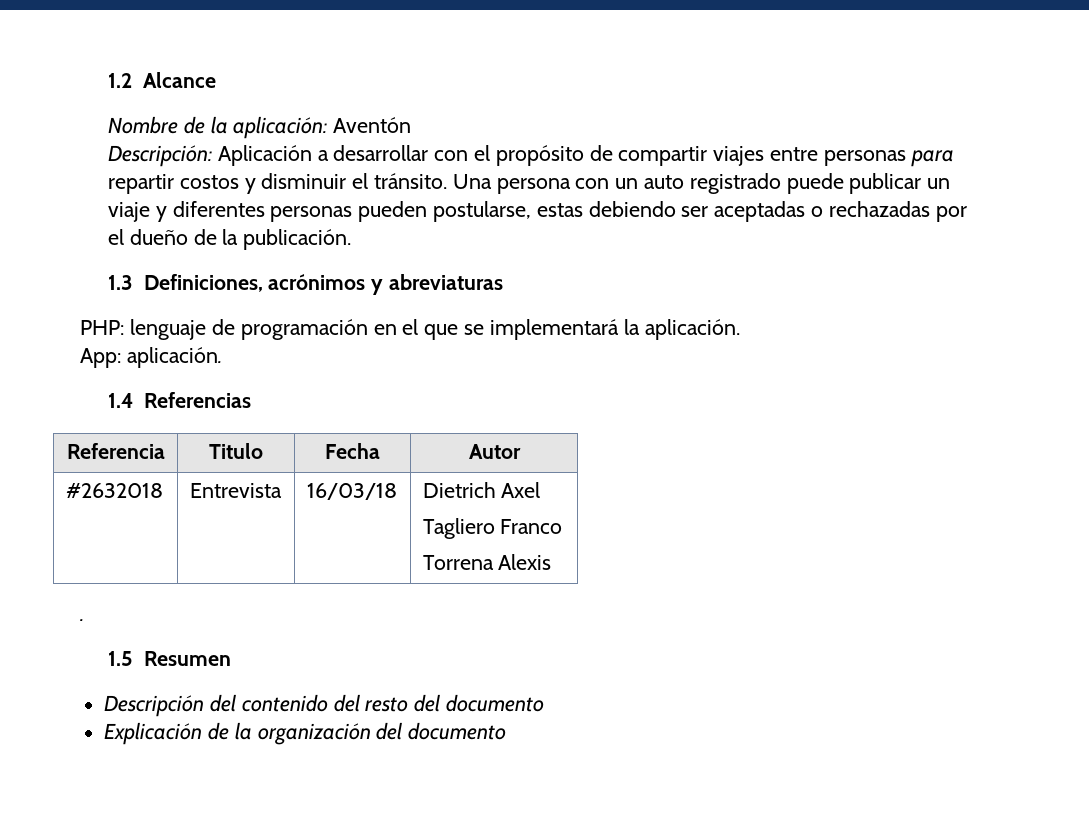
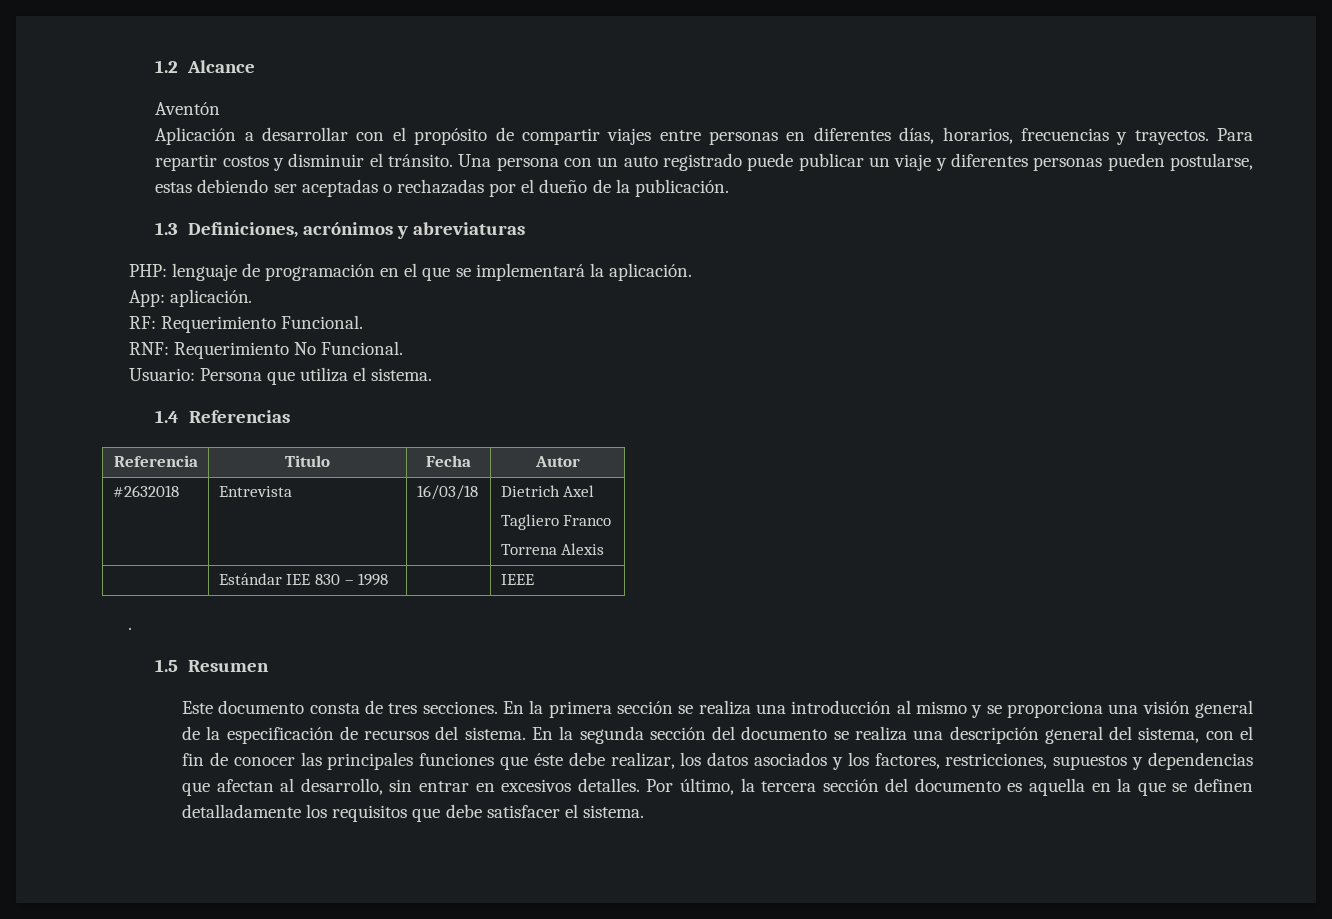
- Nombre de la aplicación: Aventón
+ Aventón
- Descripción: Aplicación a desarrollar con el propósito de compartir viajes entre personas para repartir costos y disminuir el tránsito.
+ Aplicación a desarrollar con el propósito de compartir viajes entre personas en diferentes días, horarios, frecuencias y trayectos. Para repartir costos y disminuir el tránsito.
+ RF: Requerimiento Funcional.
+ RNF: Requerimiento No Funcional.
+ Usuario: Persona que utiliza el sistema.
+ | Estándar IEE 830 – 1998 | | IEEE
  .
  1.5 Resumen
- Descripción del contenido del resto del documento
- Explicación de la organización del documento
+ Este documento consta de tres secciones. En la primera sección se realiza una introducción al mismo y se proporciona una visión general de la especificación de recursos del sistema. En la segunda sección del documento se realiza una descripción general del sistema, con el fin de conocer las principales funciones que éste debe realizar, los datos asociados y los factores, restricciones, supuestos y dependencias que afectan al desarrollo, sin entrar en excesivos detalles. Por último, la tercera sección del documento es aquella en la que se definen detalladamente los requisitos que debe satisfacer el sistema.

